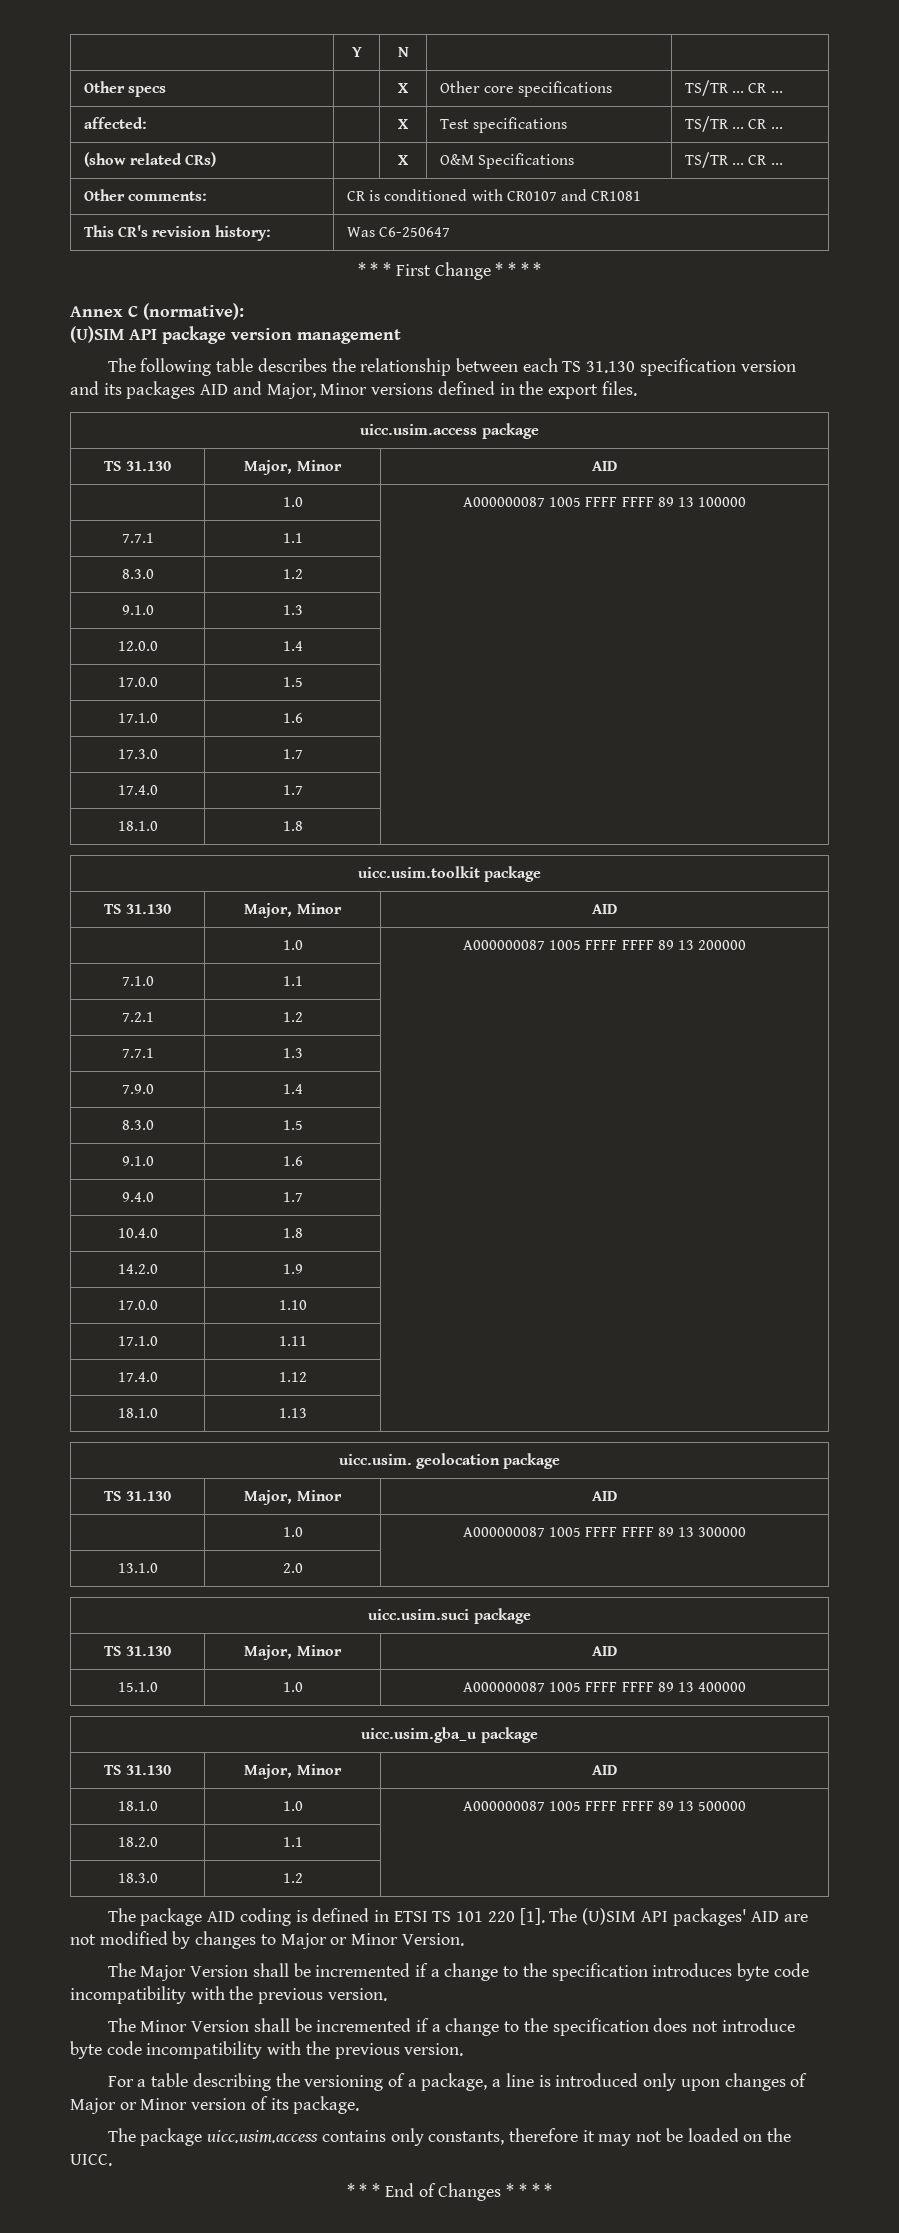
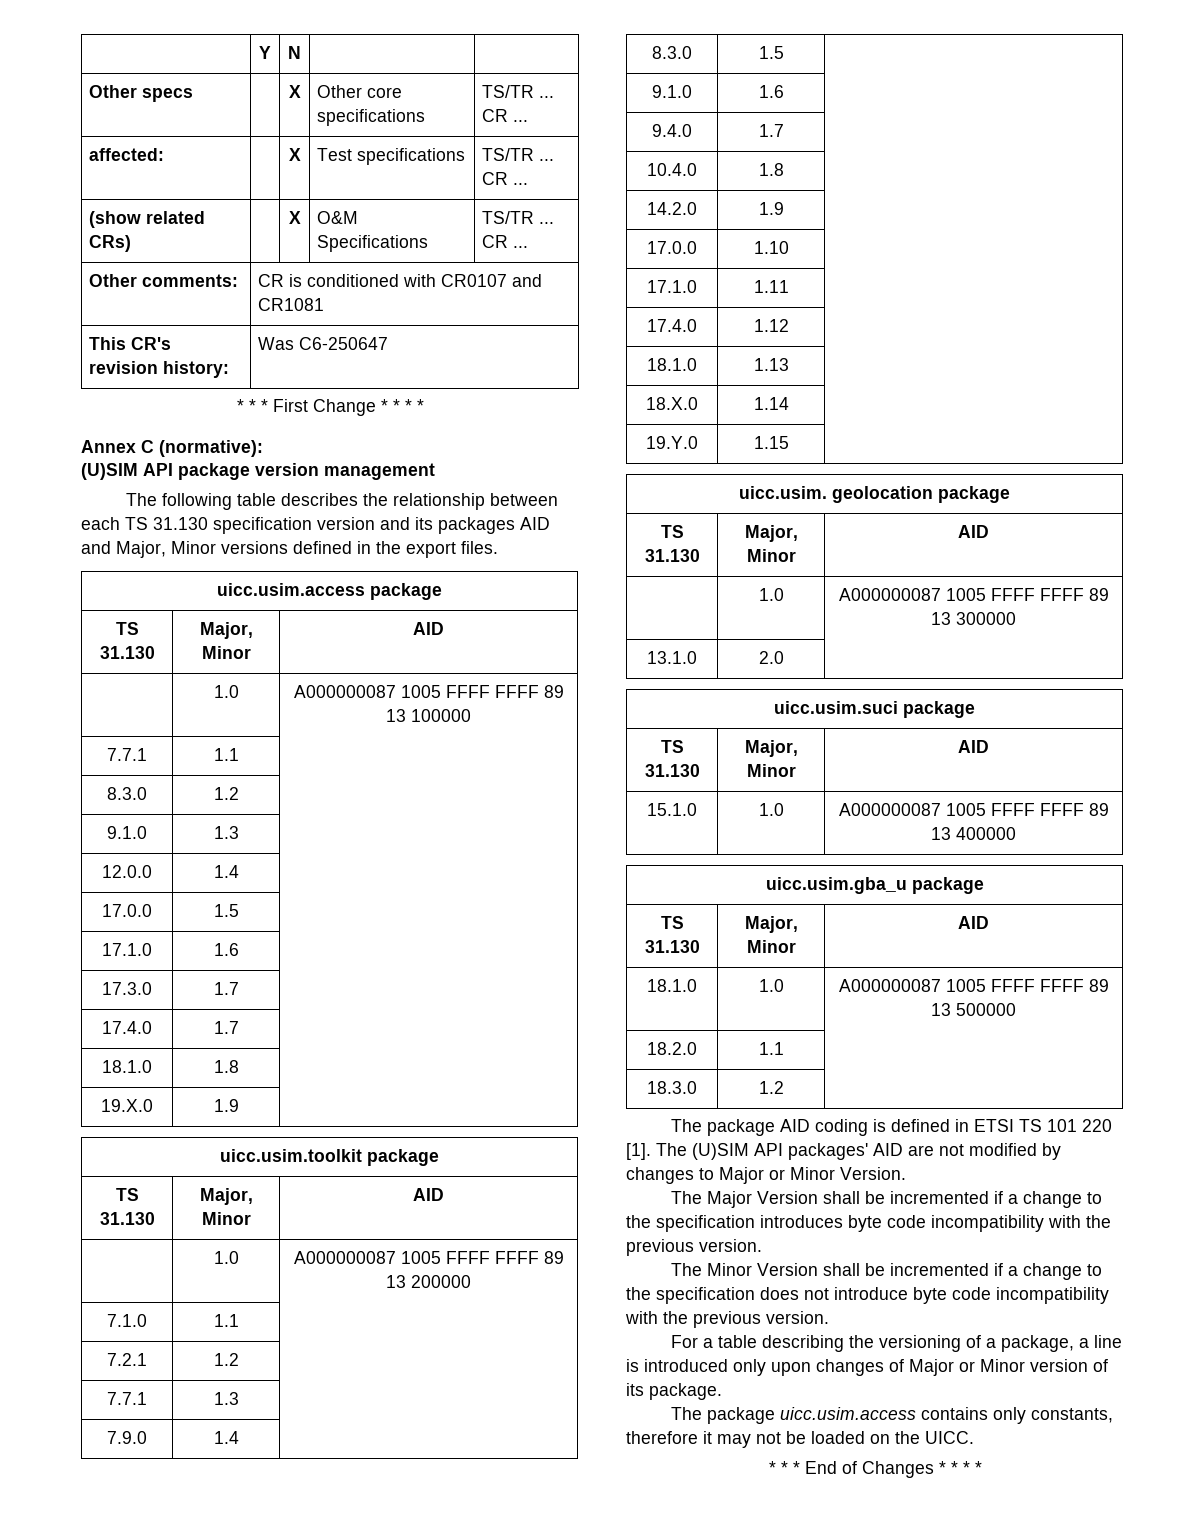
+ 19.X.0 | 1.9 |
+ 18.X.0 | 1.14 |
+ 19.Y.0 | 1.15 |

